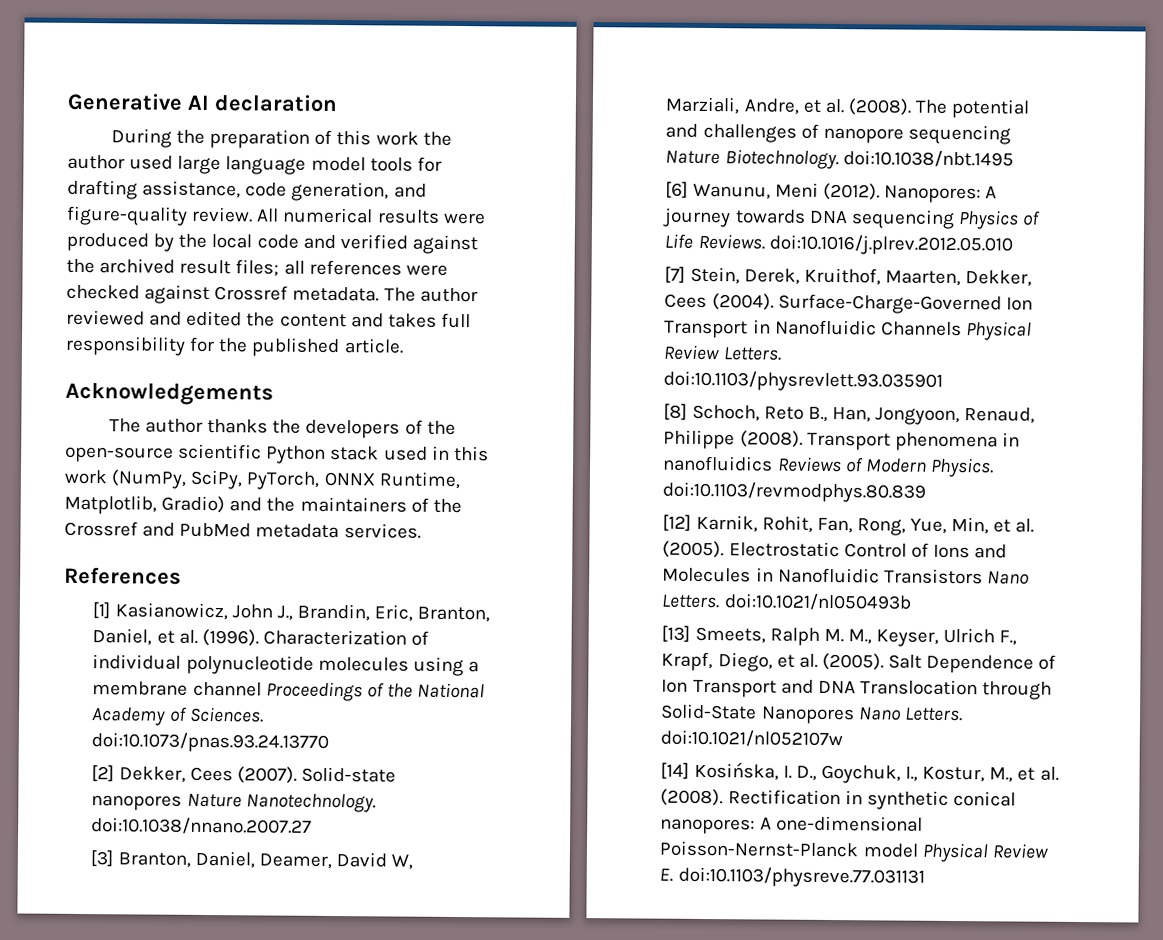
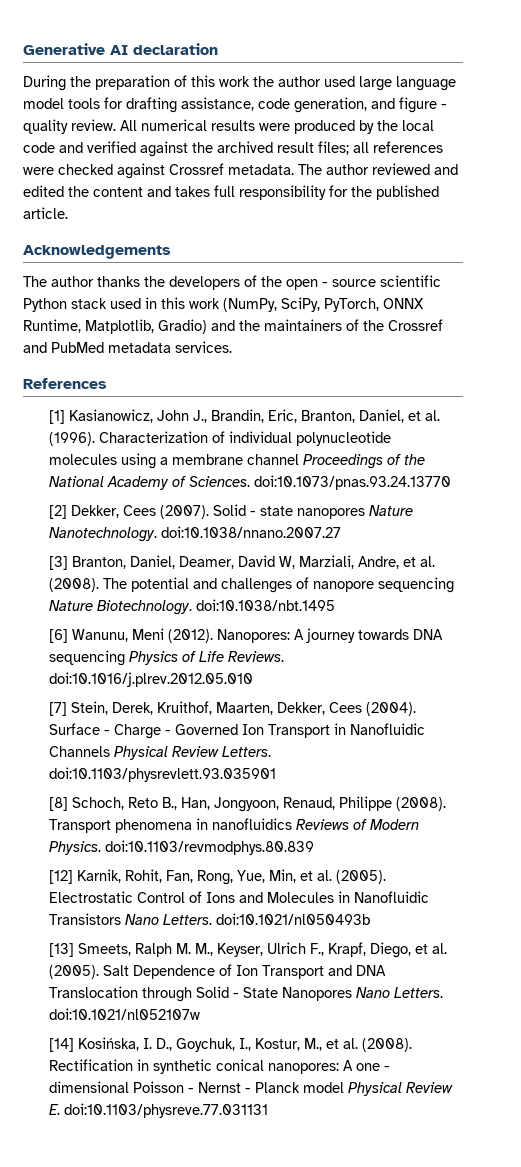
- During the preparation of this work the author used large language model tools for drafting assistance, code generation, and figure-quality review.
+ During the preparation of this work the author used large language model tools for drafting assistance, code generation, and figure - quality review.
- The author thanks the developers of the open-source scientific Python stack used in this work (NumPy, SciPy, PyTorch, ONNX Runtime, Matplotlib, Gradio) and the maintainers of the Crossref and PubMed metadata services.
+ The author thanks the developers of the open - source scientific Python stack used in this work (NumPy, SciPy, PyTorch, ONNX Runtime, Matplotlib, Gradio) and the maintainers of the Crossref and PubMed metadata services.
- Solid-state nanopores Nature Nanotechnology. doi:10.1038/nnano.2007.27
+ Solid - state nanopores Nature Nanotechnology. doi:10.1038/nnano.2007.27
- Surface-Charge-Governed Ion Transport in Nanofluidic Channels Physical Review Letters. doi:10.1103/physrevlett.93.035901
+ Surface - Charge - Governed Ion Transport in Nanofluidic Channels Physical Review Letters. doi:10.1103/physrevlett.93.035901
- Salt Dependence of Ion Transport and DNA Translocation through Solid-State Nanopores Nano Letters. doi:10.1021/nl052107w
+ Salt Dependence of Ion Transport and DNA Translocation through Solid - State Nanopores Nano Letters. doi:10.1021/nl052107w
- Rectification in synthetic conical nanopores: A one-dimensional Poisson-Nernst-Planck model Physical Review E. doi:10.1103/physreve.77.031131
+ Rectification in synthetic conical nanopores: A one - dimensional Poisson - Nernst - Planck model Physical Review E. doi:10.1103/physreve.77.031131

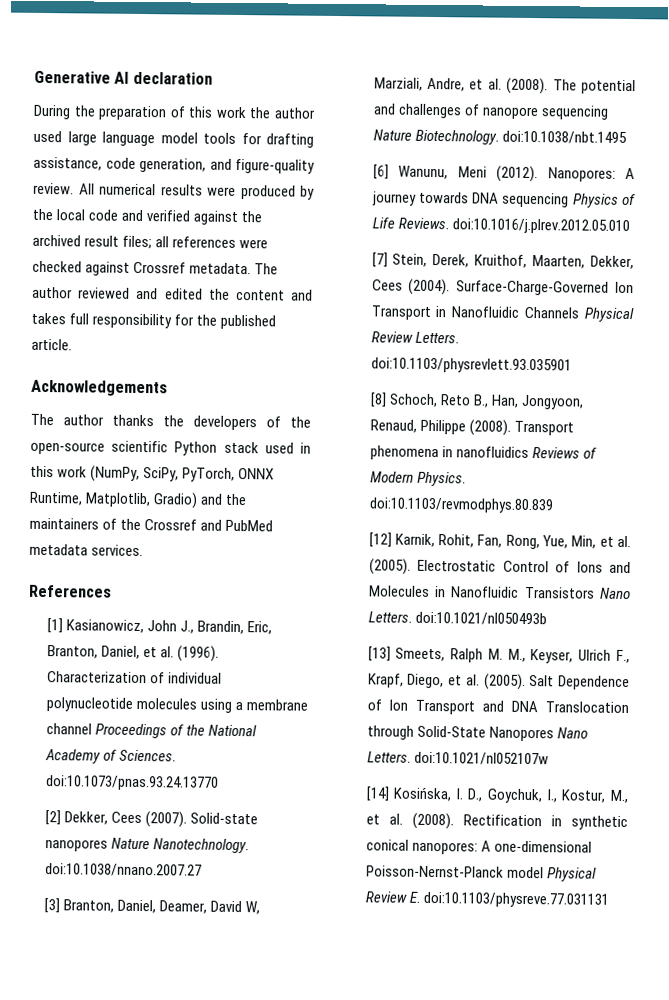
- During the preparation of this work the author used large language model tools for drafting assistance, code generation, and figure - quality review.
+ During the preparation of this work the author used large language model tools for drafting assistance, code generation, and figure-quality review.
- The author thanks the developers of the open - source scientific Python stack used in this work (NumPy, SciPy, PyTorch, ONNX Runtime, Matplotlib, Gradio) and the maintainers of the Crossref and PubMed metadata services.
+ The author thanks the developers of the open-source scientific Python stack used in this work (NumPy, SciPy, PyTorch, ONNX Runtime, Matplotlib, Gradio) and the maintainers of the Crossref and PubMed metadata services.
- Solid - state nanopores Nature Nanotechnology. doi:10.1038/nnano.2007.27
+ Solid-state nanopores Nature Nanotechnology. doi:10.1038/nnano.2007.27
- Surface - Charge - Governed Ion Transport in Nanofluidic Channels Physical Review Letters. doi:10.1103/physrevlett.93.035901
+ Surface-Charge-Governed Ion Transport in Nanofluidic Channels Physical Review Letters. doi:10.1103/physrevlett.93.035901
- Salt Dependence of Ion Transport and DNA Translocation through Solid - State Nanopores Nano Letters. doi:10.1021/nl052107w
+ Salt Dependence of Ion Transport and DNA Translocation through Solid-State Nanopores Nano Letters. doi:10.1021/nl052107w
- Rectification in synthetic conical nanopores: A one - dimensional Poisson - Nernst - Planck model Physical Review E. doi:10.1103/physreve.77.031131
+ Rectification in synthetic conical nanopores: A one-dimensional Poisson-Nernst-Planck model Physical Review E. doi:10.1103/physreve.77.031131

